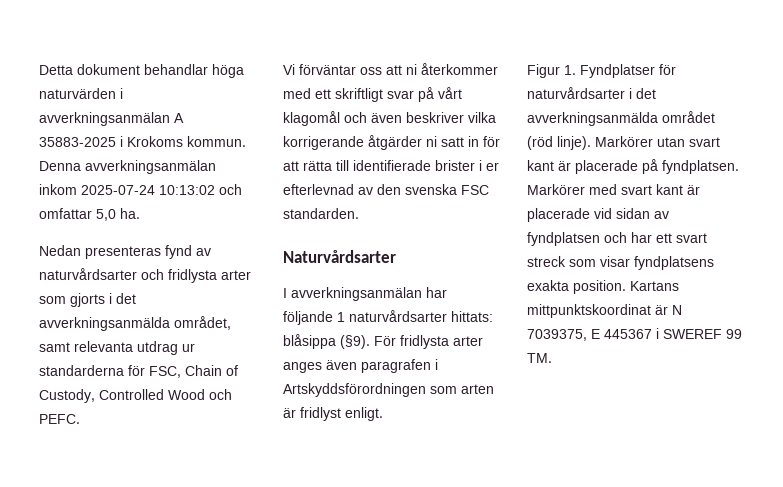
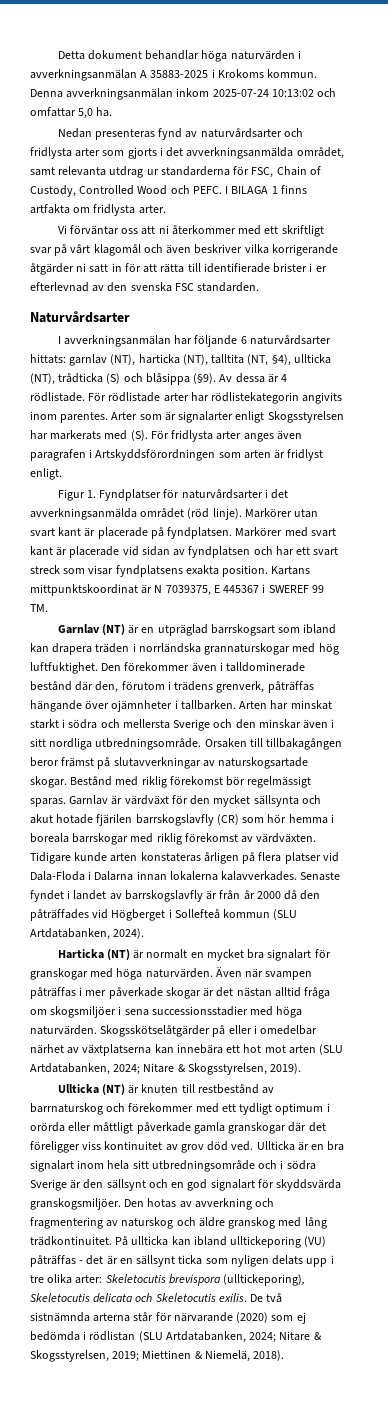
+ I BILAGA 1 finns artfakta om fridlysta arter.
- I avverkningsanmälan har följande 1 naturvårdsarter hittats: blåsippa (§9). För fridlysta arter anges även paragrafen i Artskyddsförordningen som arten är fridlyst enligt.
+ I avverkningsanmälan har följande 6 naturvårdsarter hittats: garnlav (NT), harticka (NT), talltita (NT, §4), ullticka (NT), trådticka (S) och blåsippa (§9). Av dessa är 4 rödlistade. För rödlistade arter har rödlistekategorin angivits inom parentes. Arter som är signalarter enligt Skogsstyrelsen har markerats med (S). För fridlysta arter anges även paragrafen i Artskyddsförordningen som arten är fridlyst enligt.
+ Garnlav (NT) är en utpräglad barrskogsart som ibland kan drapera träden i norrländska grannaturskogar med hög luftfuktighet. Den förekommer även i talldominerade bestånd där den, förutom i trädens grenverk, påträffas hängande över ojämnheter i tallbarken. Arten har minskat starkt i södra och mellersta Sverige och den minskar även i sitt nordliga utbredningsområde. Orsaken till tillbakagången beror främst på slutavverkningar av naturskogsartade skogar. Bestånd med riklig förekomst bör regelmässigt sparas. Garnlav är värdväxt för den mycket sällsynta och akut hotade fjärilen barrskogslavfly (CR) som hör hemma i boreala barrskogar med riklig förekomst av värdväxten. Tidigare kunde arten konstateras årligen på flera platser vid Dala-Floda i Dalarna innan lokalerna kalavverkades. Senaste fyndet i landet av barrskogslavfly är från år 2000 då den påträffades vid Högberget i Sollefteå kommun (SLU Artdatabanken, 2024).
+ Harticka (NT) är normalt en mycket bra signalart för granskogar med höga naturvärden. Även när svampen påträffas i mer påverkade skogar är det nästan alltid fråga om skogsmiljöer i sena successionsstadier med höga naturvärden. Skogsskötselåtgärder på eller i omedelbar närhet av växtplatserna kan innebära ett hot mot arten (SLU Artdatabanken, 2024; Nitare & Skogsstyrelsen, 2019).
+ Ullticka (NT) är knuten till restbestånd av barrnaturskog och förekommer med ett tydligt optimum i orörda eller måttligt påverkade gamla granskogar där det föreligger viss kontinuitet av grov död ved. Ullticka är en bra signalart inom hela sitt utbredningsområde och i södra Sverige är den sällsynt och en god signalart för skyddsvärda granskogsmiljöer. Den hotas av avverkning och fragmentering av naturskog och äldre granskog med lång trädkontinuitet. På ullticka kan ibland ulltickeporing (VU) påträffas - det är en sällsynt ticka som nyligen delats upp i tre olika arter: Skeletocutis brevispora (ulltickeporing), Skeletocutis delicata och Skeletocutis exilis. De två sistnämnda arterna står för närvarande (2020) som ej bedömda i rödlistan (SLU Artdatabanken, 2024; Nitare & Skogsstyrelsen, 2019; Miettinen & Niemelä, 2018).

